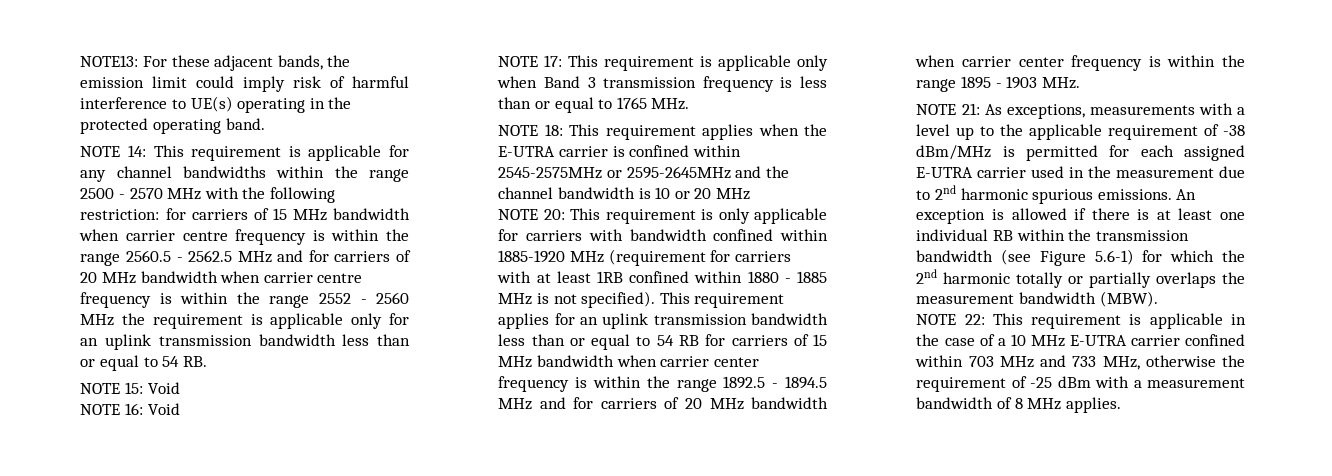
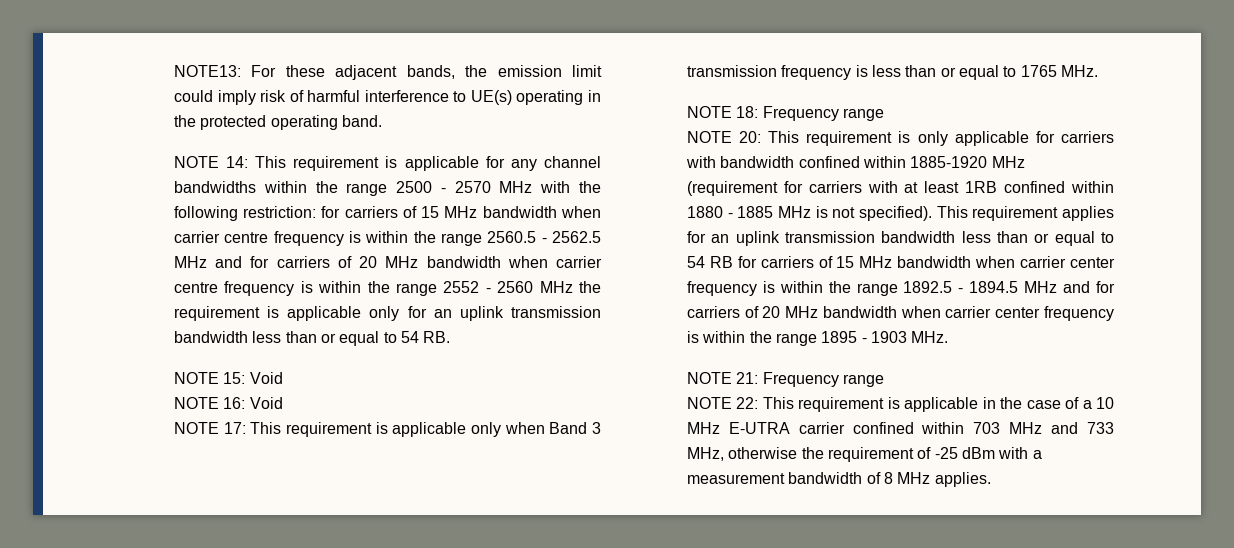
- NOTE 18: This requirement applies when the E-UTRA carrier is confined within 2545-2575MHz or 2595-2645MHz and the channel bandwidth is 10 or 20 MHz
+ NOTE 18: Frequency range
- NOTE 21: As exceptions, measurements with a level up to the applicable requirement of -38 dBm/MHz is permitted for each assigned E-UTRA carrier used in the measurement due to 2nd harmonic spurious emissions. An exception is allowed if there is at least one individual RB within the transmission bandwidth (see Figure 5.6-1) for which the 2nd harmonic totally or partially overlaps the measurement bandwidth (MBW).
+ NOTE 21: Frequency range

